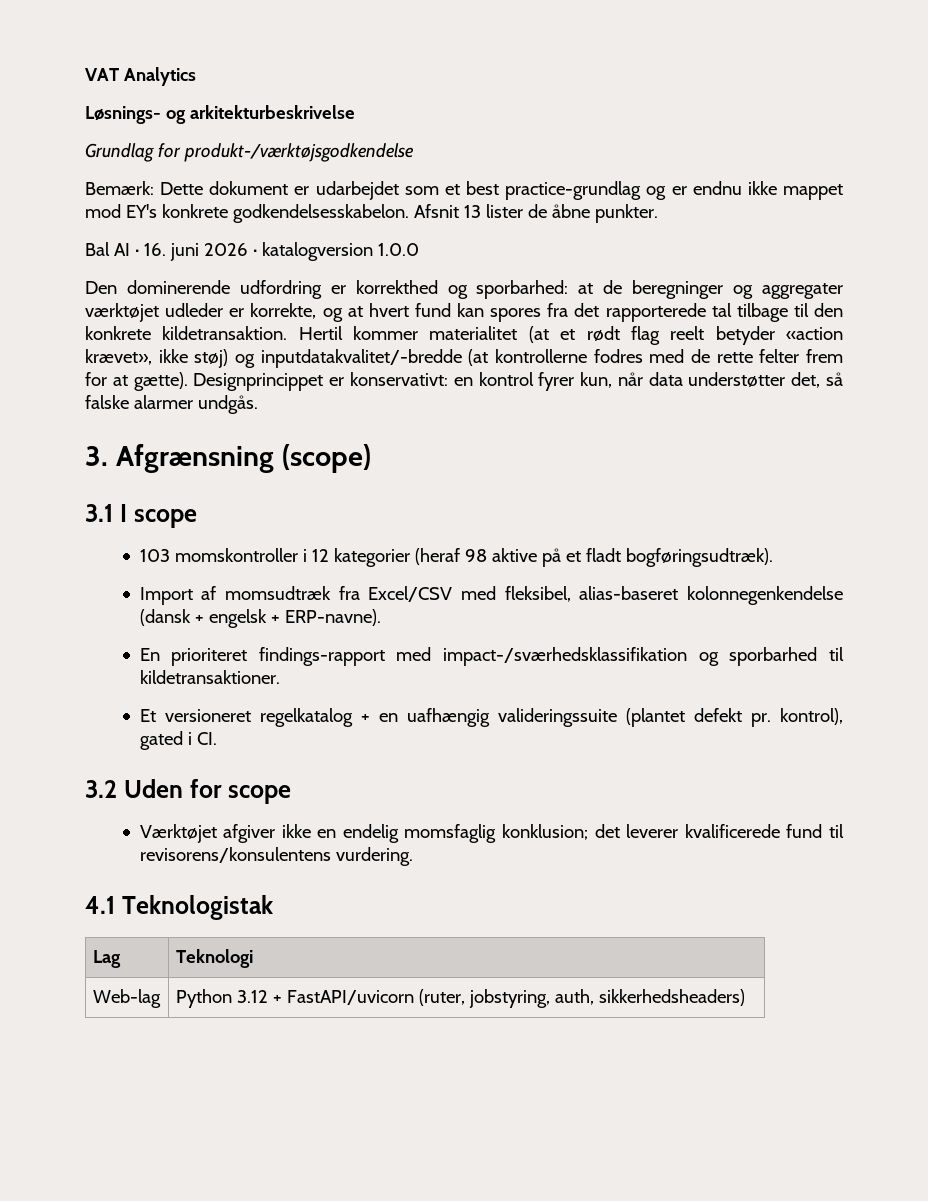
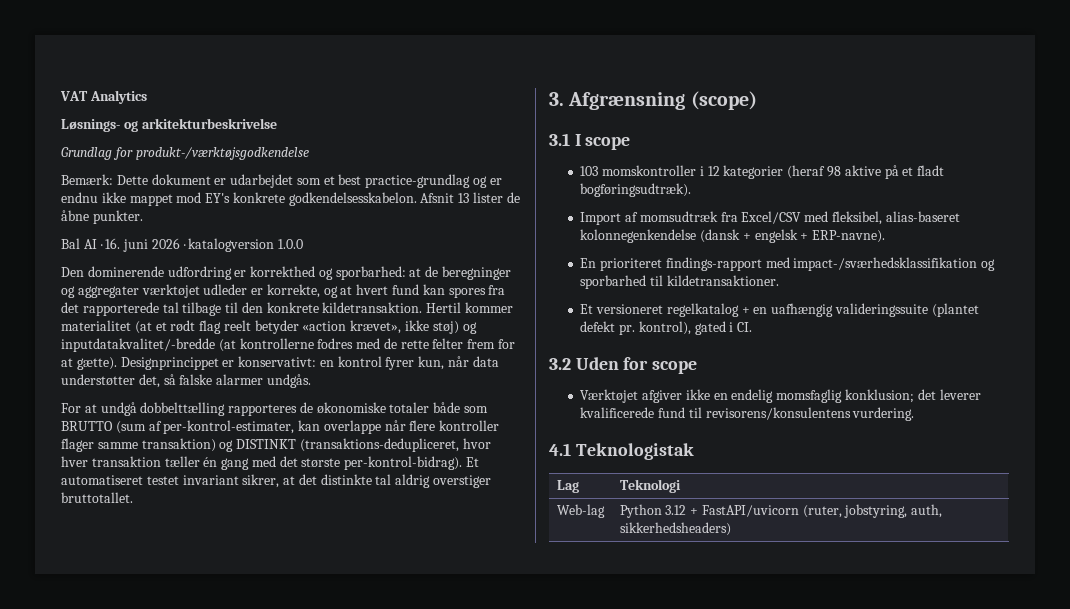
+ For at undgå dobbelttælling rapporteres de økonomiske totaler både som BRUTTO (sum af per-kontrol-estimater, kan overlappe når flere kontroller flager samme transaktion) og DISTINKT (transaktions-dedupliceret, hvor hver transaktion tæller én gang med det største per-kontrol-bidrag). Et automatiseret testet invariant sikrer, at det distinkte tal aldrig overstiger bruttotallet.

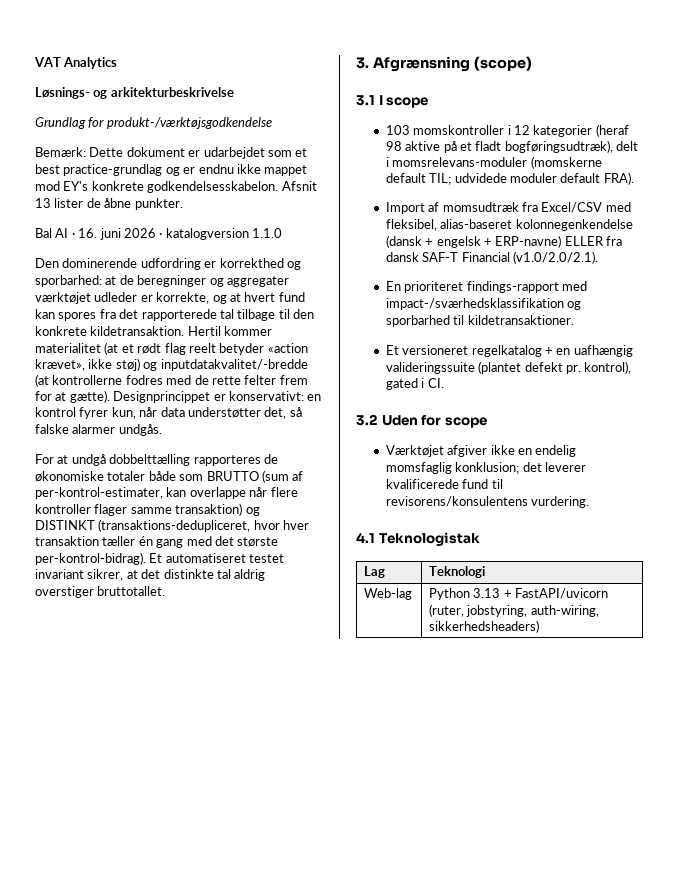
- Bal AI · 16. juni 2026 · katalogversion 1.0.0
+ Bal AI · 16. juni 2026 · katalogversion 1.1.0
- 103 momskontroller i 12 kategorier (heraf 98 aktive på et fladt bogføringsudtræk).
+ 103 momskontroller i 12 kategorier (heraf 98 aktive på et fladt bogføringsudtræk), delt i momsrelevans-moduler (momskerne default TIL; udvidede moduler default FRA).
- Import af momsudtræk fra Excel/CSV med fleksibel, alias-baseret kolonnegenkendelse (dansk + engelsk + ERP-navne).
+ Import af momsudtræk fra Excel/CSV med fleksibel, alias-baseret kolonnegenkendelse (dansk + engelsk + ERP-navne) ELLER fra dansk SAF-T Financial (v1.0/2.0/2.1).
- Web-lag | Python 3.12 + FastAPI/uvicorn (ruter, jobstyring, auth, sikkerhedsheaders)
+ Web-lag | Python 3.13 + FastAPI/uvicorn (ruter, jobstyring, auth-wiring, sikkerhedsheaders)

